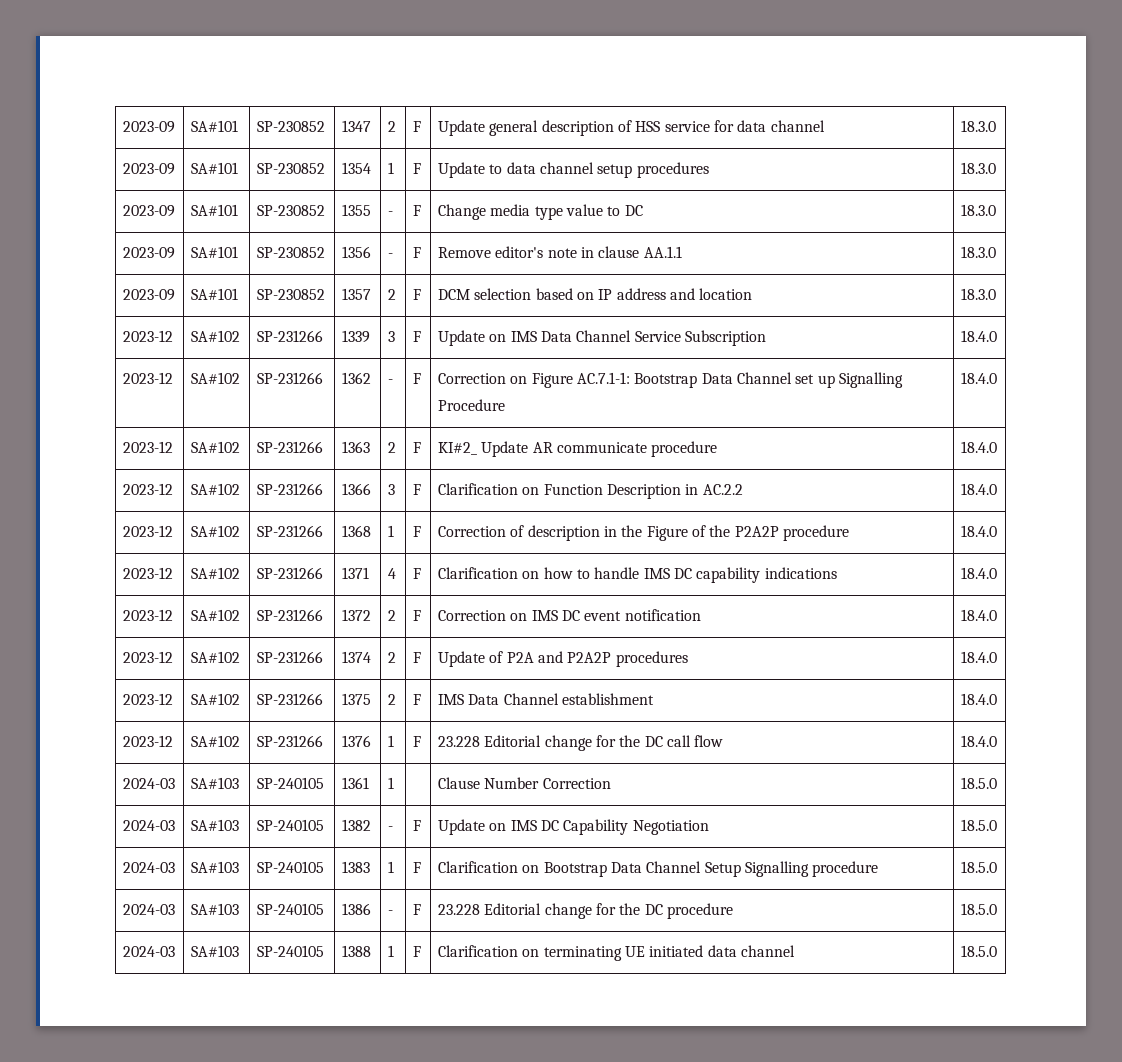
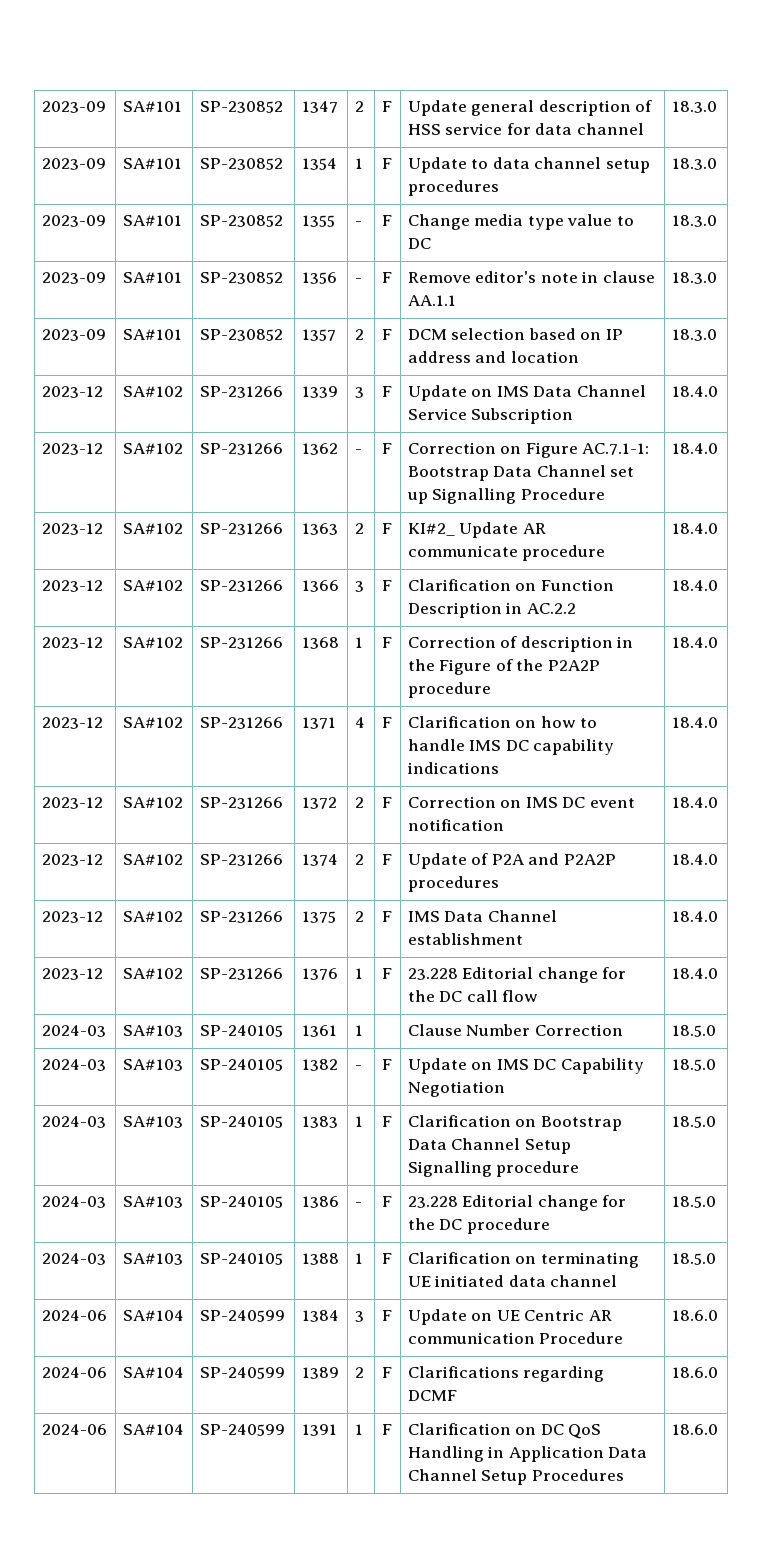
+ 2024-06 | SA#104 | SP-240599 | 1384 | 3 | F | Update on UE Centric AR communication Procedure | 18.6.0
+ 2024-06 | SA#104 | SP-240599 | 1389 | 2 | F | Clarifications regarding DCMF | 18.6.0
+ 2024-06 | SA#104 | SP-240599 | 1391 | 1 | F | Clarification on DC QoS Handling in Application Data Channel Setup Procedures | 18.6.0

